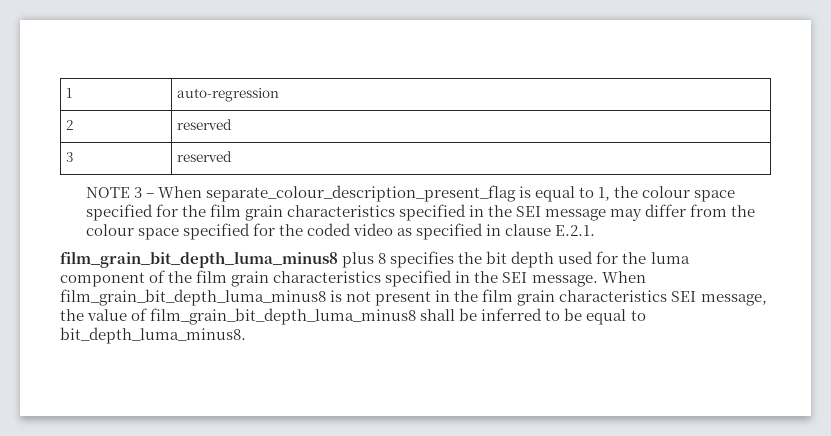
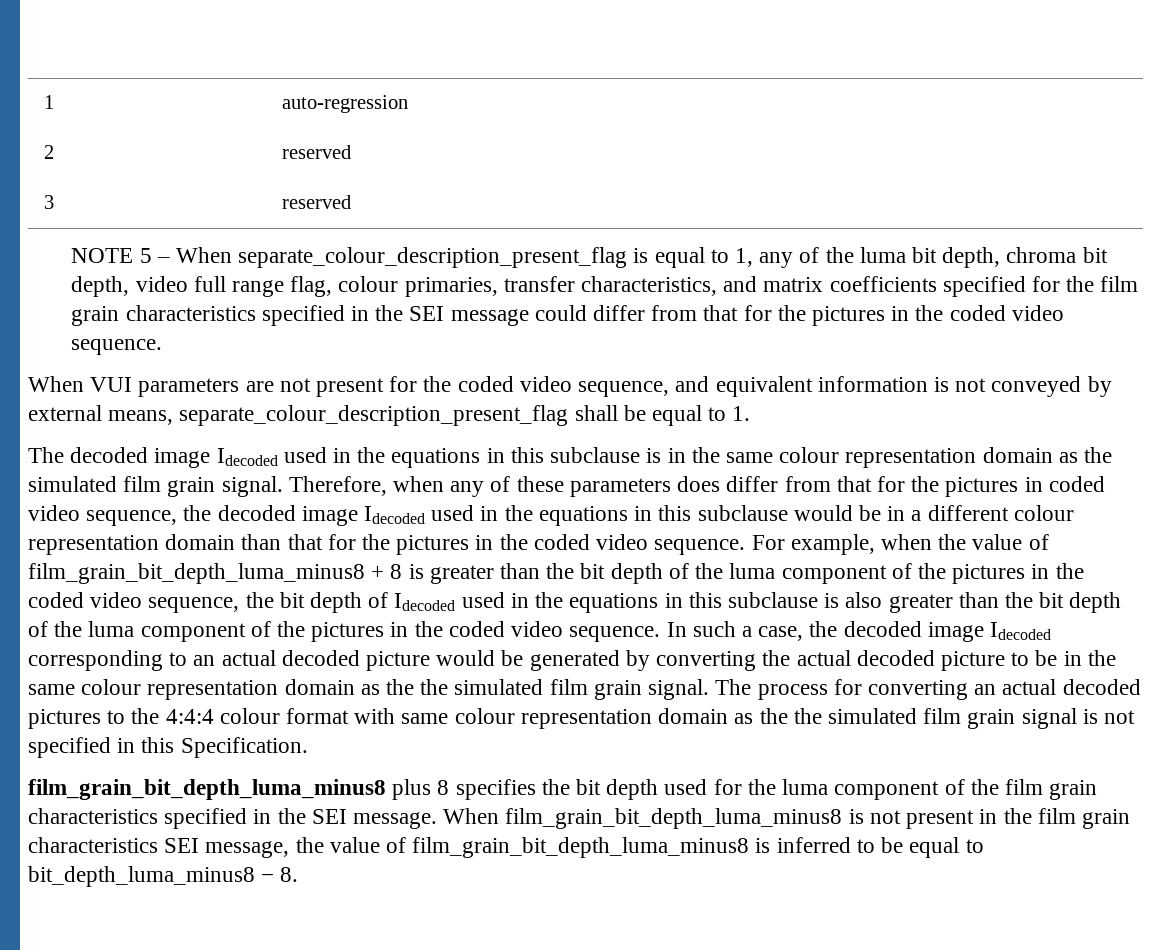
- NOTE 3 – When separate_colour_description_present_flag is equal to 1, the colour space specified for the film grain characteristics specified in the SEI message may differ from the colour space specified for the coded video as specified in clause E.2.1.
+ NOTE 5 – When separate_colour_description_present_flag is equal to 1, any of the luma bit depth, chroma bit depth, video full range flag, colour primaries, transfer characteristics, and matrix coefficients specified for the film grain characteristics specified in the SEI message could differ from that for the pictures in the coded video sequence.
+ When VUI parameters are not present for the coded video sequence, and equivalent information is not conveyed by external means, separate_colour_description_present_flag shall be equal to 1.
+ The decoded image Idecoded used in the equations in this subclause is in the same colour representation domain as the simulated film grain signal. Therefore, when any of these parameters does differ from that for the pictures in coded video sequence, the decoded image Idecoded used in the equations in this subclause would be in a different colour representation domain than that for the pictures in the coded video sequence. For example, when the value of film_grain_bit_depth_luma_minus8 + 8 is greater than the bit depth of the luma component of the pictures in the coded video sequence, the bit depth of Idecoded used in the equations in this subclause is also greater than the bit depth of the luma component of the pictures in the coded video sequence. In such a case, the decoded image Idecoded corresponding to an actual decoded picture would be generated by converting the actual decoded picture to be in the same colour representation domain as the the simulated film grain signal. The process for converting an actual decoded pictures to the 4:4:4 colour format with same colour representation domain as the the simulated film grain signal is not specified in this Specification.
- When film_grain_bit_depth_luma_minus8 is not present in the film grain characteristics SEI message, the value of film_grain_bit_depth_luma_minus8 shall be inferred to be equal to bit_depth_luma_minus8.
+ When film_grain_bit_depth_luma_minus8 is not present in the film grain characteristics SEI message, the value of film_grain_bit_depth_luma_minus8 is inferred to be equal to bit_depth_luma_minus8 − 8.

